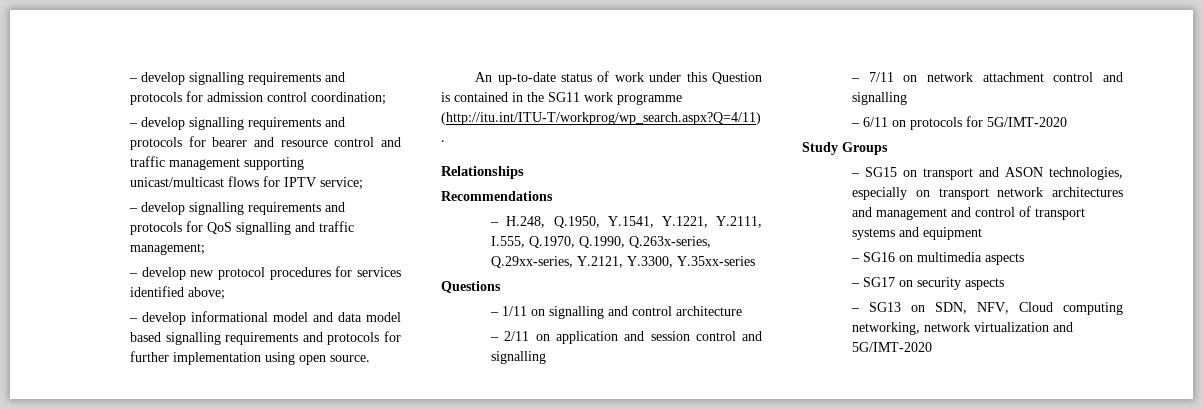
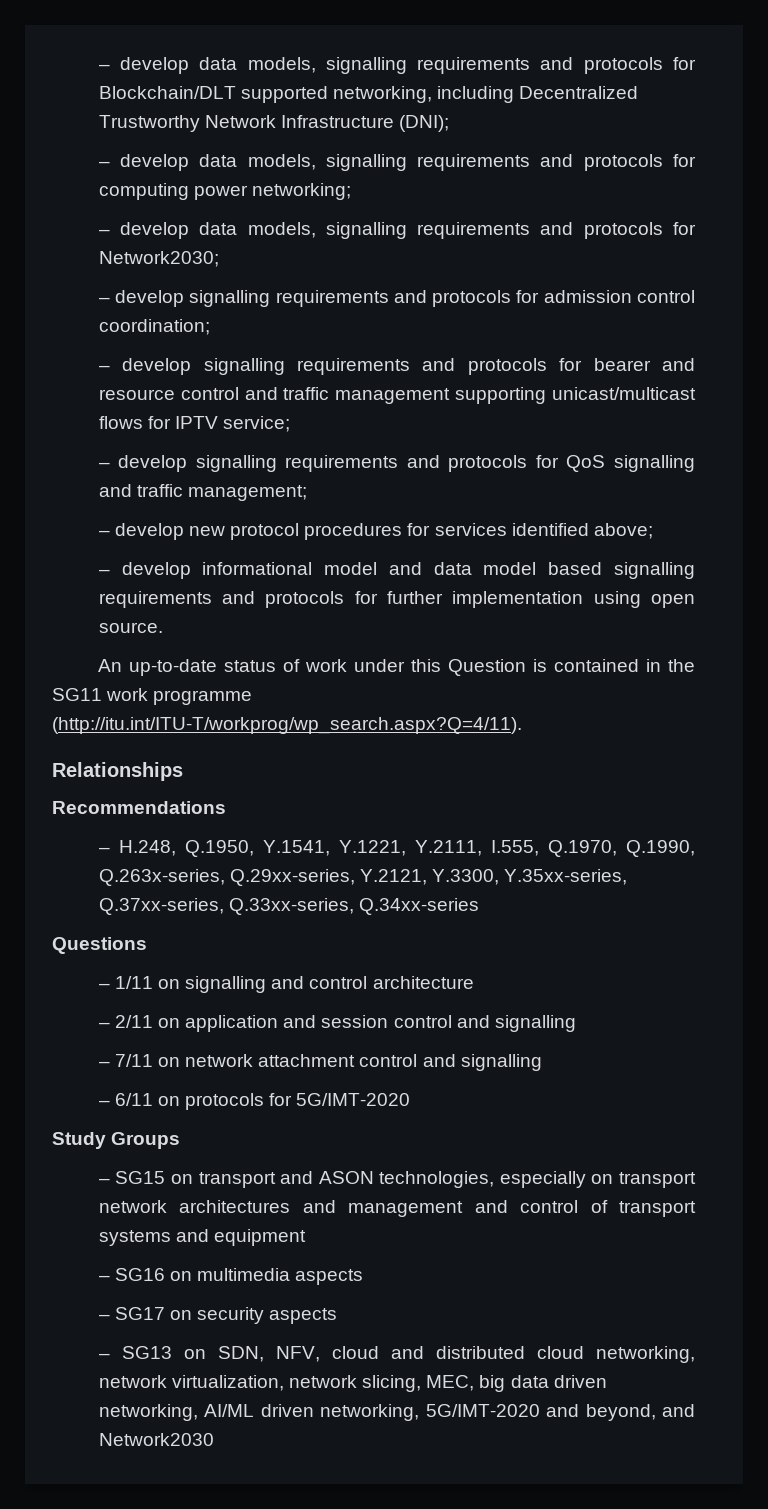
+ – develop data models, signalling requirements and protocols for Blockchain/DLT supported networking, including Decentralized Trustworthy Network Infrastructure (DNI);
+ – develop data models, signalling requirements and protocols for computing power networking;
+ – develop data models, signalling requirements and protocols for Network2030;
- – H.248, Q.1950, Y.1541, Y.1221, Y.2111, I.555, Q.1970, Q.1990, Q.263x-series, Q.29xx-series, Y.2121, Y.3300, Y.35xx-series
+ – H.248, Q.1950, Y.1541, Y.1221, Y.2111, I.555, Q.1970, Q.1990, Q.263x-series, Q.29xx-series, Y.2121, Y.3300, Y.35xx-series, Q.37xx-series, Q.33xx-series, Q.34xx-series
- – SG13 on SDN, NFV, Cloud computing networking, network virtualization and 5G/IMT-2020
+ – SG13 on SDN, NFV, cloud and distributed cloud networking, network virtualization, network slicing, MEC, big data driven networking, AI/ML driven networking, 5G/IMT-2020 and beyond, and Network2030

